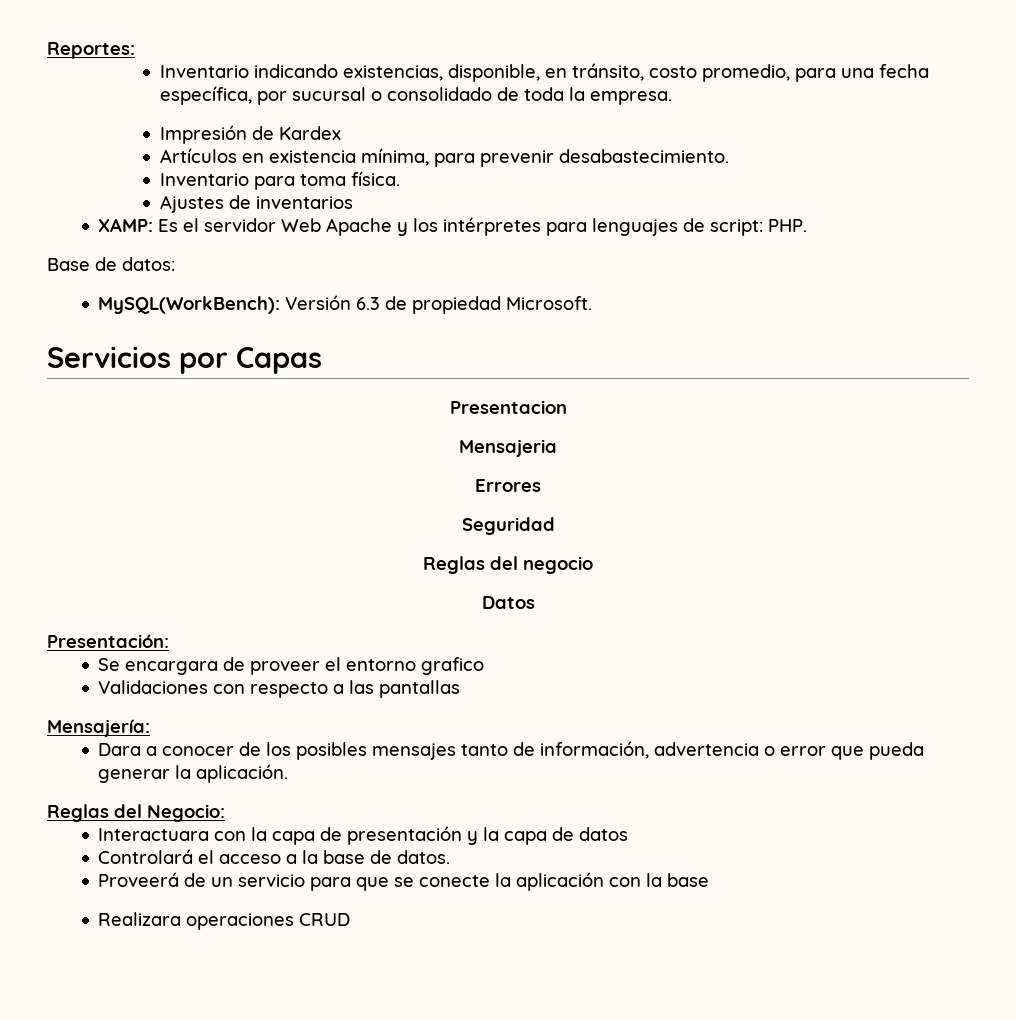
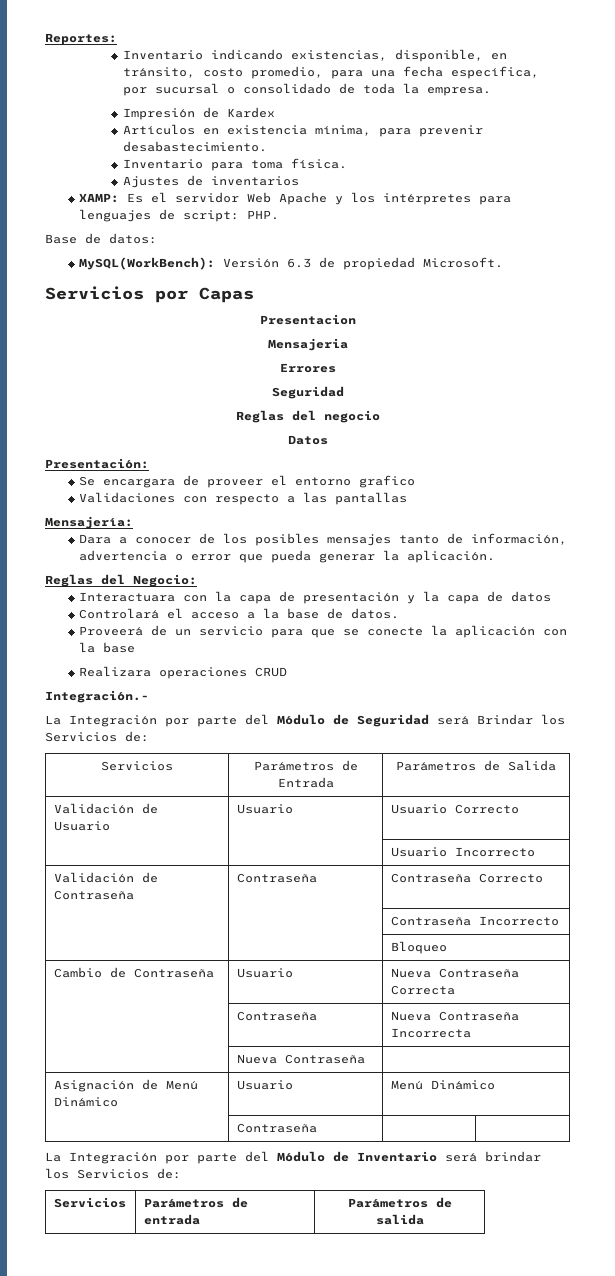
+ Integración.-
+ La Integración por parte del Módulo de Seguridad será Brindar los Servicios de:
+ Servicios | Parámetros de Entrada | Parámetros de Salida
+ Validación de Usuario | Usuario | Usuario Correcto
+ | | Usuario Incorrecto
+ Validación de Contraseña | Contraseña | Contraseña Correcto
+ | | Contraseña Incorrecto
+ | | Bloqueo
+ Cambio de Contraseña | Usuario | Nueva Contraseña Correcta
+ | Contraseña | Nueva Contraseña Incorrecta
+ | Nueva Contraseña |
+ Asignación de Menú Dinámico | Usuario | Menú Dinámico
+ | Contraseña | |
+ La Integración por parte del Módulo de Inventario será brindar los Servicios de:
+ Servicios | Parámetros de entrada | Parámetros de salida

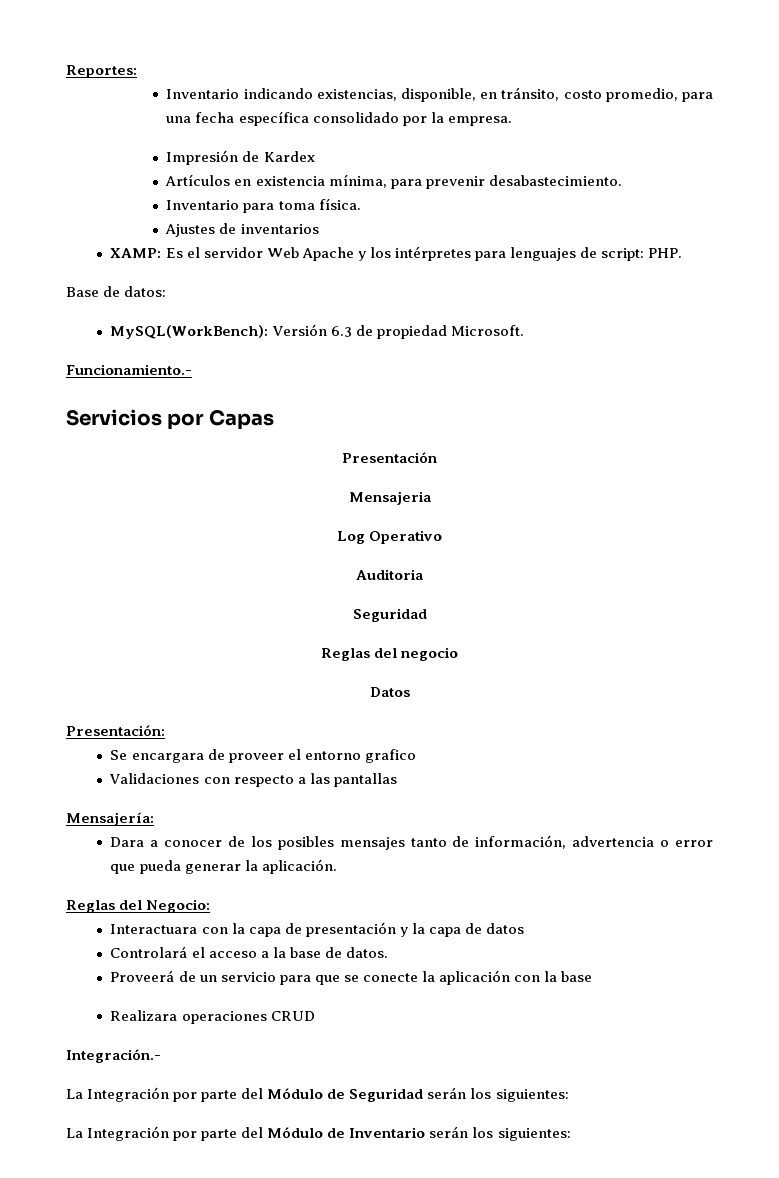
- Inventario indicando existencias, disponible, en tránsito, costo promedio, para una fecha específica, por sucursal o consolidado de toda la empresa.
+ Inventario indicando existencias, disponible, en tránsito, costo promedio, para una fecha específica consolidado por la empresa.
+ Funcionamiento.-
- Presentacion
+ Presentación
- Errores
+ Log Operativo
+ Auditoria
- La Integración por parte del Módulo de Seguridad será Brindar los Servicios de:
- Servicios | Parámetros de Entrada | Parámetros de Salida
- Validación de Usuario | Usuario | Usuario Correcto
- | | Usuario Incorrecto
- Validación de Contraseña | Contraseña | Contraseña Correcto
- | | Contraseña Incorrecto
- | | Bloqueo
- Cambio de Contraseña | Usuario | Nueva Contraseña Correcta
- | Contraseña | Nueva Contraseña Incorrecta
- | Nueva Contraseña |
- Asignación de Menú Dinámico | Usuario | Menú Dinámico
- | Contraseña | |
+ La Integración por parte del Módulo de Seguridad serán los siguientes:
- La Integración por parte del Módulo de Inventario será brindar los Servicios de:
- Servicios | Parámetros de entrada | Parámetros de salida
+ La Integración por parte del Módulo de Inventario serán los siguientes:

